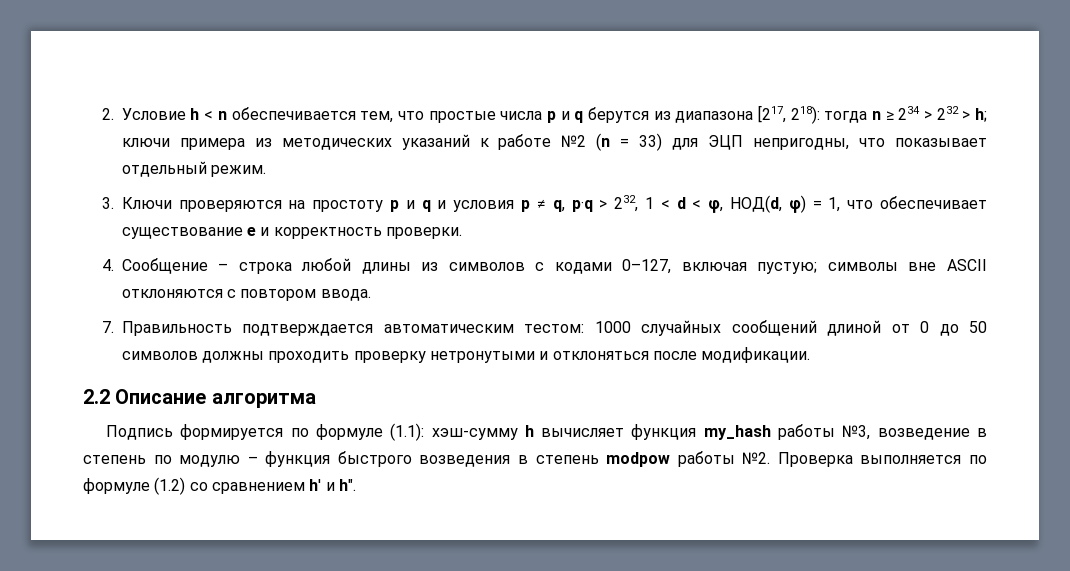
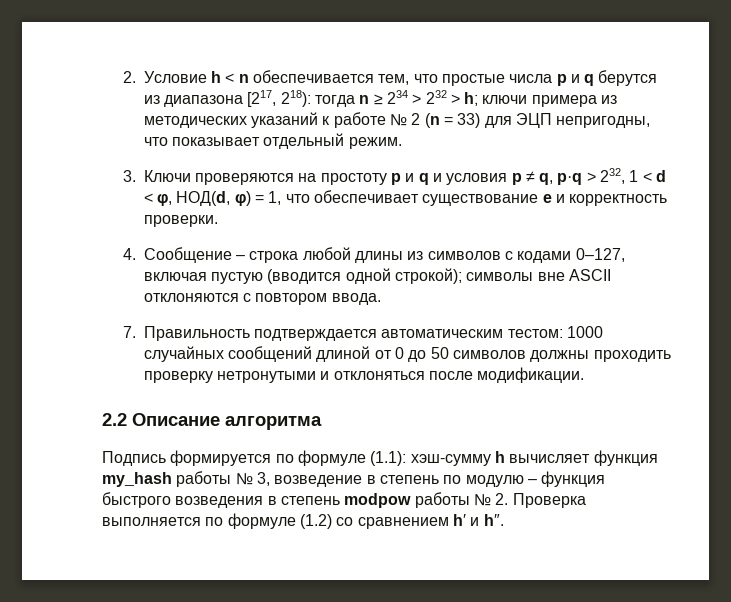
- 2. Условие h < n обеспечивается тем, что простые числа p и q берутся из диапазона [217, 218): тогда n ≥ 234 > 232 > h; ключи примера из методических указаний к работе №2 (n = 33) для ЭЦП непригодны, что показывает отдельный режим.
+ 2. Условие h < n обеспечивается тем, что простые числа p и q берутся из диапазона [217, 218): тогда n ≥ 234 > 232 > h; ключи примера из методических указаний к работе № 2 (n = 33) для ЭЦП непригодны, что показывает отдельный режим.
- 4. Сообщение – строка любой длины из символов с кодами 0–127, включая пустую; символы вне ASCII отклоняются с повтором ввода.
+ 4. Сообщение – строка любой длины из символов с кодами 0–127, включая пустую (вводится одной строкой); символы вне ASCII отклоняются с повтором ввода.
- Подпись формируется по формуле (1.1): хэш-сумму h вычисляет функция my_hash работы №3, возведение в степень по модулю – функция быстрого возведения в степень modpow работы №2. Проверка выполняется по формуле (1.2) со сравнением h′ и h″.
+ Подпись формируется по формуле (1.1): хэш-сумму h вычисляет функция my_hash работы № 3, возведение в степень по модулю – функция быстрого возведения в степень modpow работы № 2. Проверка выполняется по формуле (1.2) со сравнением h′ и h″.

